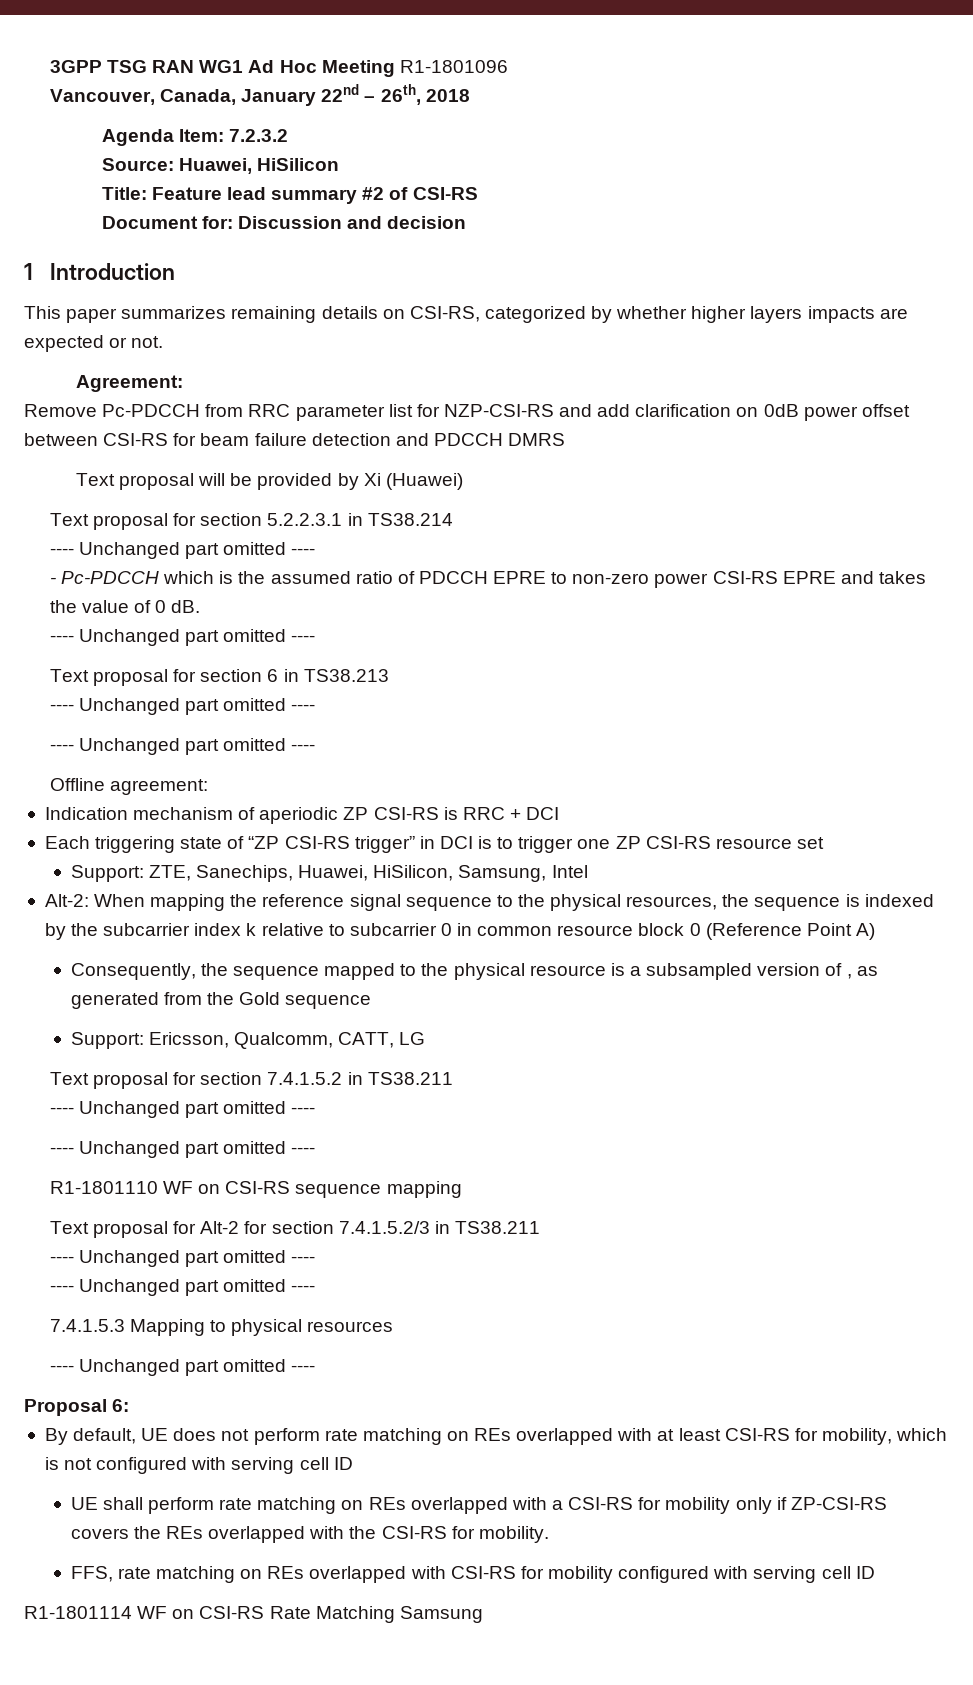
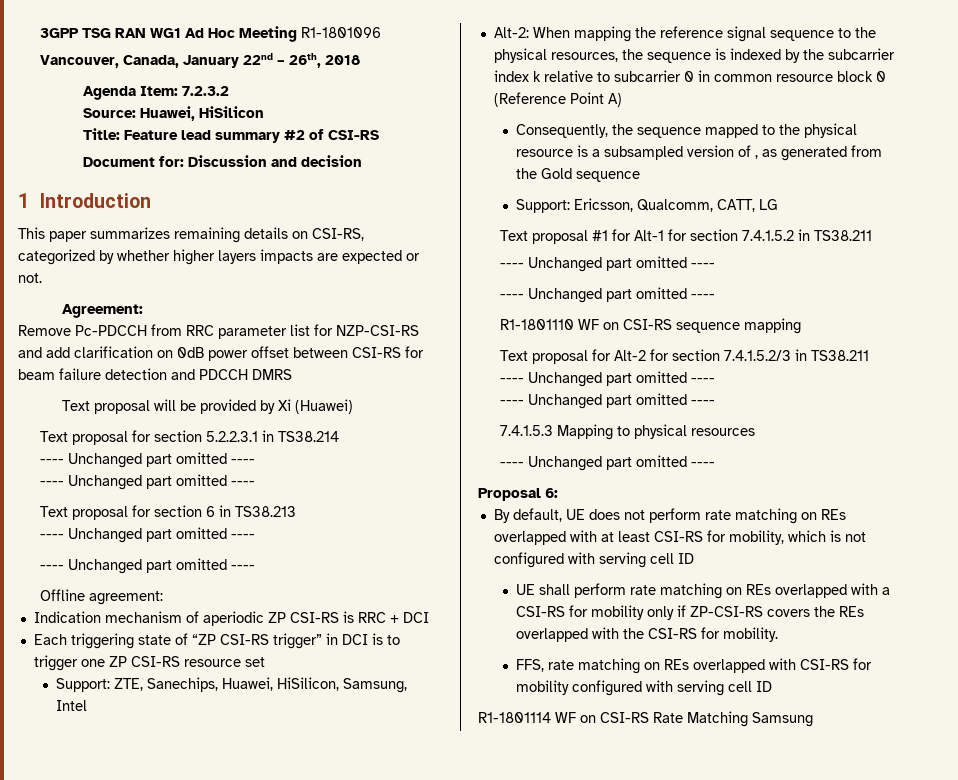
- - Pc-PDCCH which is the assumed ratio of PDCCH EPRE to non-zero power CSI-RS EPRE and takes the value of 0 dB.
- Text proposal for section 7.4.1.5.2 in TS38.211
+ Text proposal #1 for Alt-1 for section 7.4.1.5.2 in TS38.211

